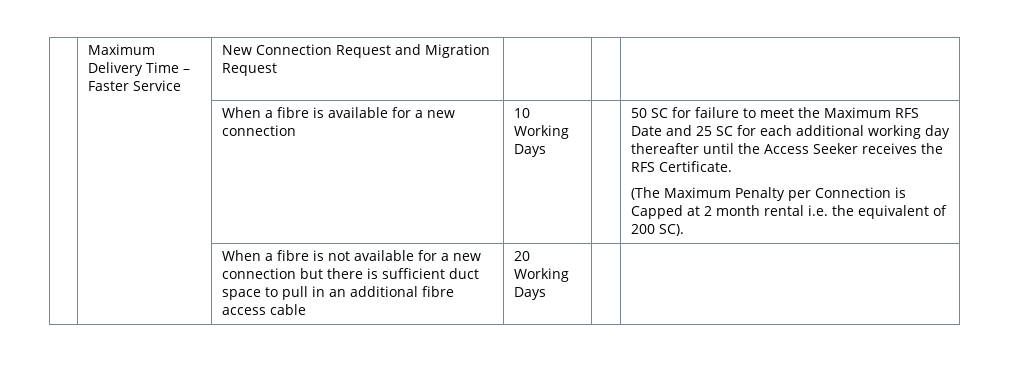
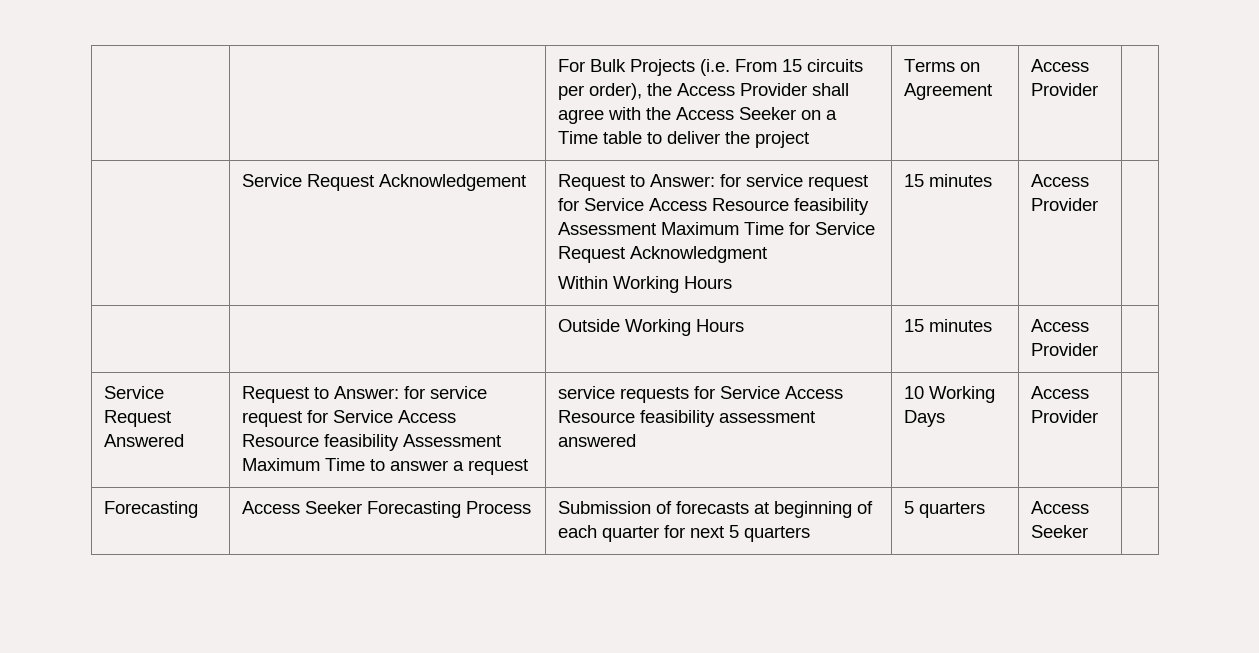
- | Maximum Delivery Time – Faster Service | New Connection Request and Migration Request | | |
- | | When a fibre is available for a new connection | 10 Working Days | | 50 SC for failure to meet the Maximum RFS Date and 25 SC for each additional working day thereafter until the Access Seeker receives the RFS Certificate.
- (The Maximum Penalty per Connection is Capped at 2 month rental i.e. the equivalent of 200 SC).
- | | When a fibre is not available for a new connection but there is sufficient duct space to pull in an additional fibre access cable | 20 Working Days | |
+ | | For Bulk Projects (i.e. From 15 circuits per order), the Access Provider shall agree with the Access Seeker on a Time table to deliver the project | Terms on Agreement | Access Provider |
+ | Service Request Acknowledgement | Request to Answer: for service request for Service Access Resource feasibility Assessment Maximum Time for Service Request Acknowledgment
+ Within Working Hours | 15 minutes | Access Provider |
+ | | Outside Working Hours | 15 minutes | Access Provider |
+ Service Request Answered | Request to Answer: for service request for Service Access Resource feasibility Assessment Maximum Time to answer a request | service requests for Service Access Resource feasibility assessment answered | 10 Working Days | Access Provider |
+ Forecasting | Access Seeker Forecasting Process | Submission of forecasts at beginning of each quarter for next 5 quarters | 5 quarters | Access Seeker |

